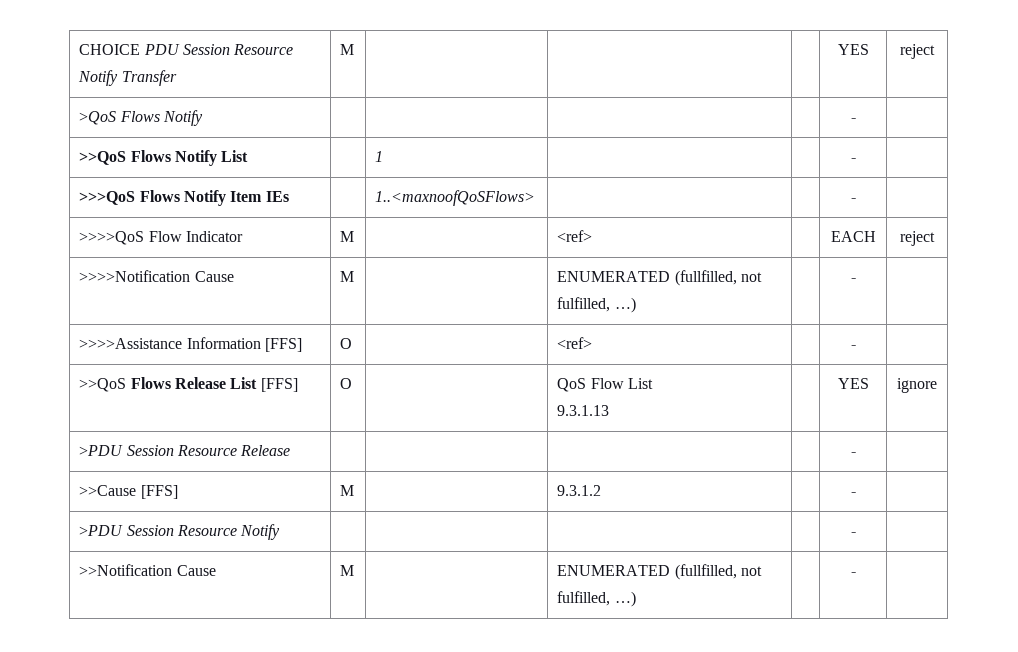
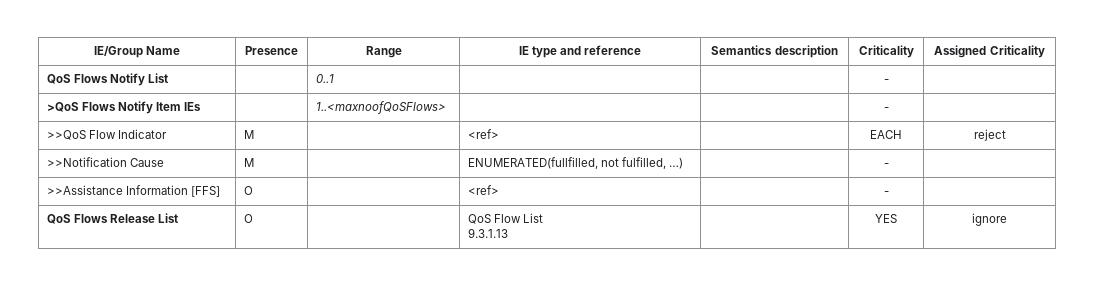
- CHOICE PDU Session Resource Notify Transfer | M | | | | YES | reject
- >QoS Flows Notify | | | | | - |
- >>QoS Flows Notify List | | 1 | | | - |
- >>>QoS Flows Notify Item IEs | | 1..<maxnoofQoSFlows> | | | - |
+ IE/Group Name | Presence | Range | IE type and reference | Semantics description | Criticality | Assigned Criticality
+ QoS Flows Notify List | | 0..1 | | | - |
+ >QoS Flows Notify Item IEs | | 1..<maxnoofQoSFlows> | | | - |
- >>>>QoS Flow Indicator | M | | <ref> | | EACH | reject
+ >>QoS Flow Indicator | M | | <ref> | | EACH | reject
- >>>>Notification Cause | M | | ENUMERATED (fullfilled, not fulfilled, …) | | - |
+ >>Notification Cause | M | | ENUMERATED(fullfilled, not fulfilled, …) | | - |
- >>>>Assistance Information [FFS] | O | | <ref> | | - |
+ >>Assistance Information [FFS] | O | | <ref> | | - |
- >>QoS Flows Release List [FFS] | O | | QoS Flow List
+ QoS Flows Release List | O | | QoS Flow List
- >PDU Session Resource Release | | | | | - |
- >>Cause [FFS] | M | | 9.3.1.2 | | - |
- >PDU Session Resource Notify | | | | | - |
- >>Notification Cause | M | | ENUMERATED (fullfilled, not fulfilled, …) | | - |

